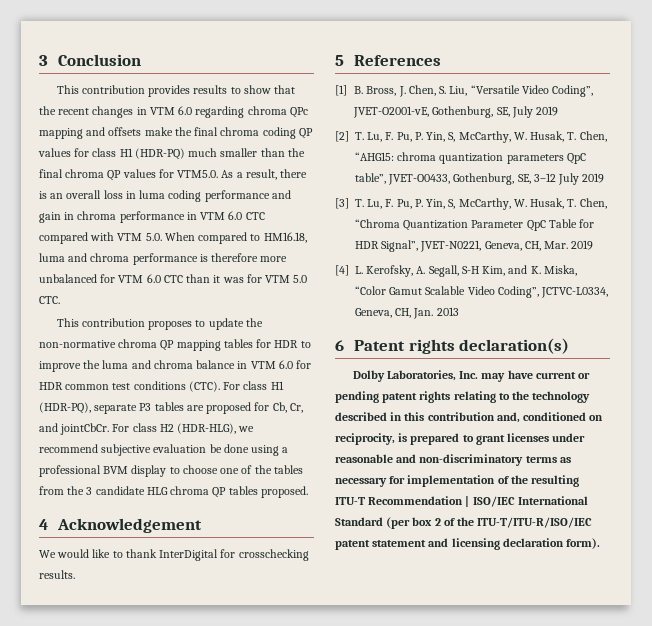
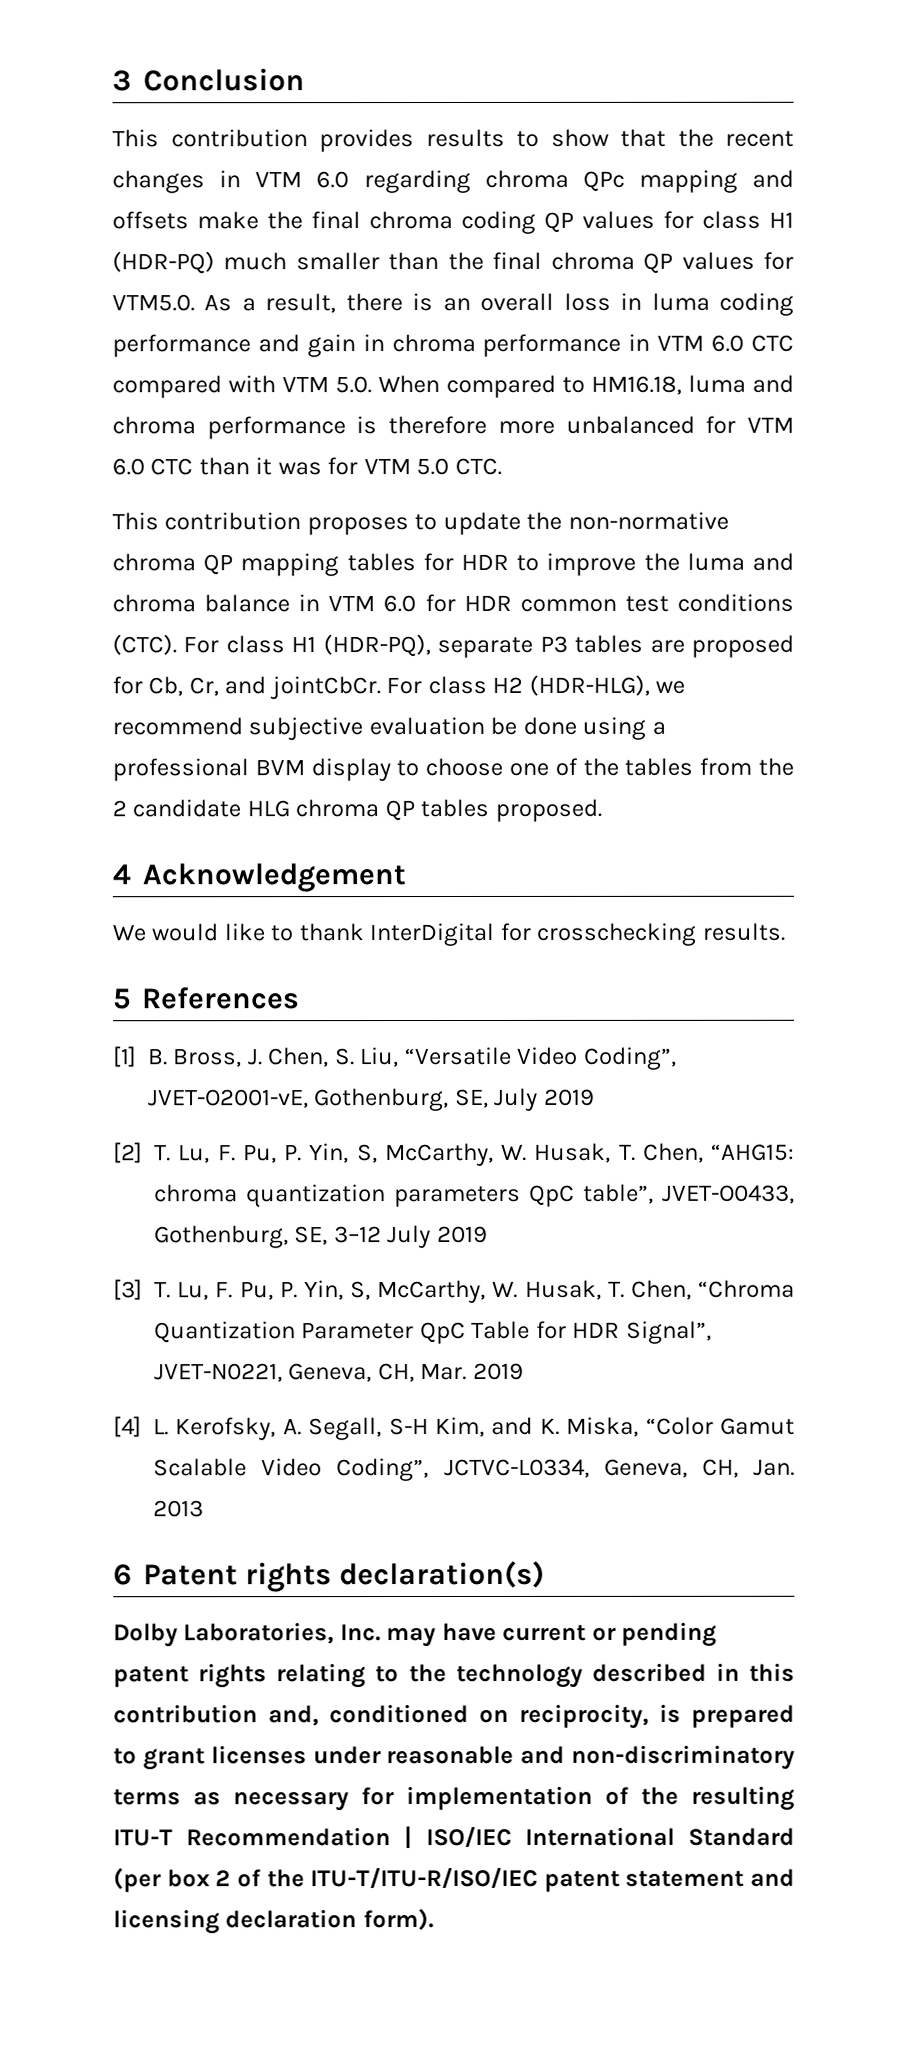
- For class H2 (HDR-HLG), we recommend subjective evaluation be done using a professional BVM display to choose one of the tables from the 3 candidate HLG chroma QP tables proposed.
+ For class H2 (HDR-HLG), we recommend subjective evaluation be done using a professional BVM display to choose one of the tables from the 2 candidate HLG chroma QP tables proposed.

